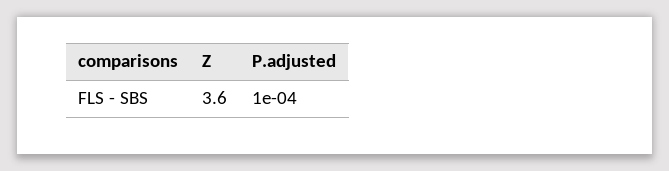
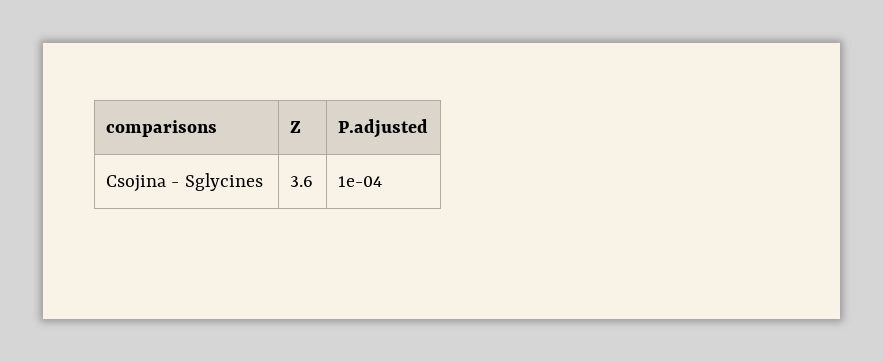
- FLS - SBS | 3.6 | 1e-04
+ Csojina - Sglycines | 3.6 | 1e-04

